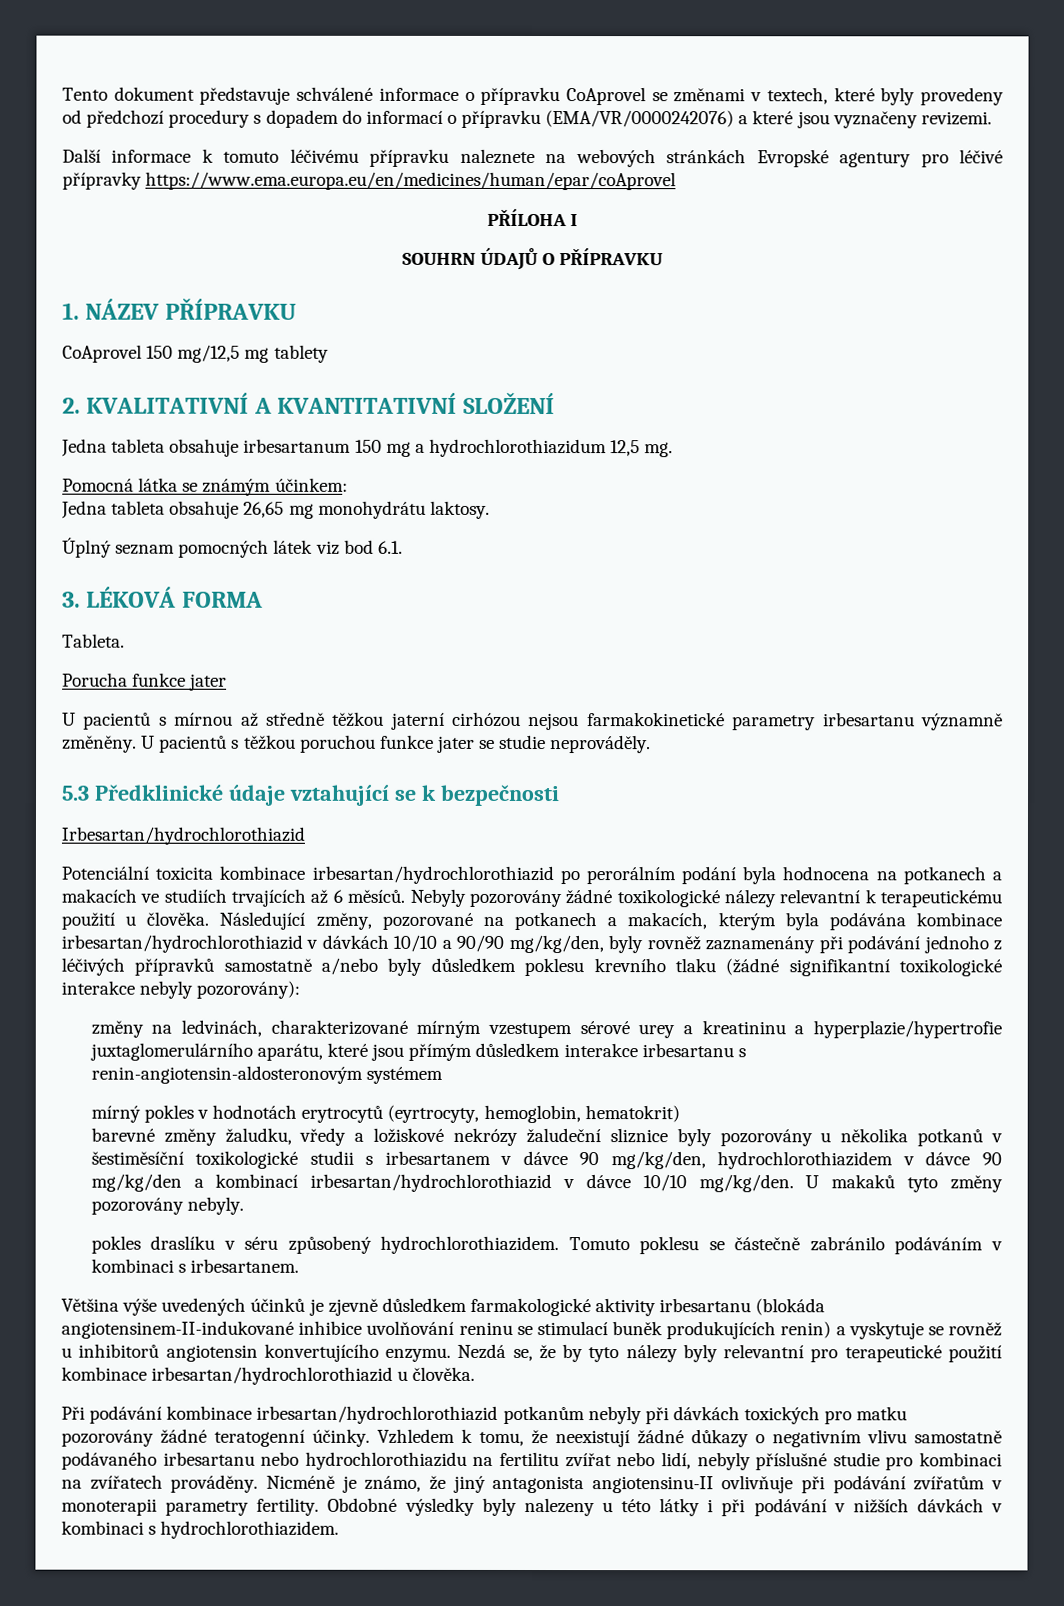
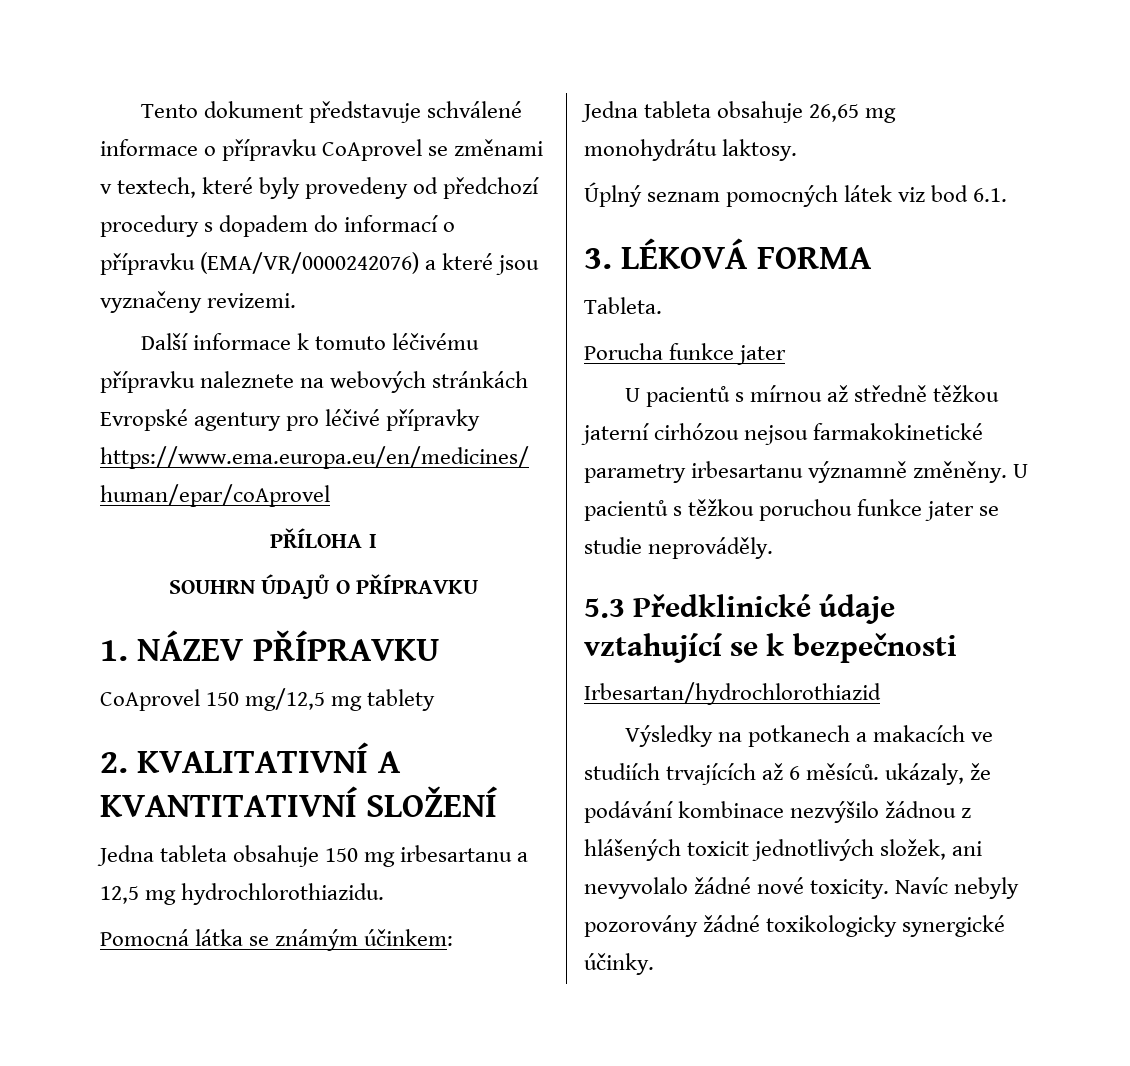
- Jedna tableta obsahuje irbesartanum 150 mg a hydrochlorothiazidum 12,5 mg.
+ Jedna tableta obsahuje 150 mg irbesartanu a 12,5 mg hydrochlorothiazidu.
- Potenciální toxicita kombinace irbesartan/hydrochlorothiazid po perorálním podání byla hodnocena na potkanech a makacích ve studiích trvajících až 6 měsíců. Nebyly pozorovány žádné toxikologické nálezy relevantní k terapeutickému použití u člověka. Následující změny, pozorované na potkanech a makacích, kterým byla podávána kombinace irbesartan/hydrochlorothiazid v dávkách 10/10 a 90/90 mg/kg/den, byly rovněž zaznamenány při podávání jednoho z léčivých přípravků samostatně a/nebo byly důsledkem poklesu krevního tlaku (žádné signifikantní toxikologické interakce nebyly pozorovány):
- změny na ledvinách, charakterizované mírným vzestupem sérové urey a kreatininu a hyperplazie/hypertrofie juxtaglomerulárního aparátu, které jsou přímým důsledkem interakce irbesartanu s renin-angiotensin-aldosteronovým systémem
- mírný pokles v hodnotách erytrocytů (eyrtrocyty, hemoglobin, hematokrit)
- barevné změny žaludku, vředy a ložiskové nekrózy žaludeční sliznice byly pozorovány u několika potkanů v šestiměsíční toxikologické studii s irbesartanem v dávce 90 mg/kg/den, hydrochlorothiazidem v dávce 90 mg/kg/den a kombinací irbesartan/hydrochlorothiazid v dávce 10/10 mg/kg/den. U makaků tyto změny pozorovány nebyly.
- pokles draslíku v séru způsobený hydrochlorothiazidem. Tomuto poklesu se částečně zabránilo podáváním v kombinaci s irbesartanem.
- Většina výše uvedených účinků je zjevně důsledkem farmakologické aktivity irbesartanu (blokáda angiotensinem-II-indukované inhibice uvolňování reninu se stimulací buněk produkujících renin) a vyskytuje se rovněž u inhibitorů angiotensin konvertujícího enzymu. Nezdá se, že by tyto nálezy byly relevantní pro terapeutické použití kombinace irbesartan/hydrochlorothiazid u člověka.
- Při podávání kombinace irbesartan/hydrochlorothiazid potkanům nebyly při dávkách toxických pro matku pozorovány žádné teratogenní účinky. Vzhledem k tomu, že neexistují žádné důkazy o negativním vlivu samostatně podávaného irbesartanu nebo hydrochlorothiazidu na fertilitu zvířat nebo lidí, nebyly příslušné studie pro kombinaci na zvířatech prováděny. Nicméně je známo, že jiný antagonista angiotensinu-II ovlivňuje při podávání zvířatům v monoterapii parametry fertility. Obdobné výsledky byly nalezeny u této látky i při podávání v nižších dávkách v kombinaci s hydrochlorothiazidem.
+ Výsledky na potkanech a makacích ve studiích trvajících až 6 měsíců. ukázaly, že podávání kombinace nezvýšilo žádnou z hlášených toxicit jednotlivých složek, ani nevyvolalo žádné nové toxicity. Navíc nebyly pozorovány žádné toxikologicky synergické účinky.

